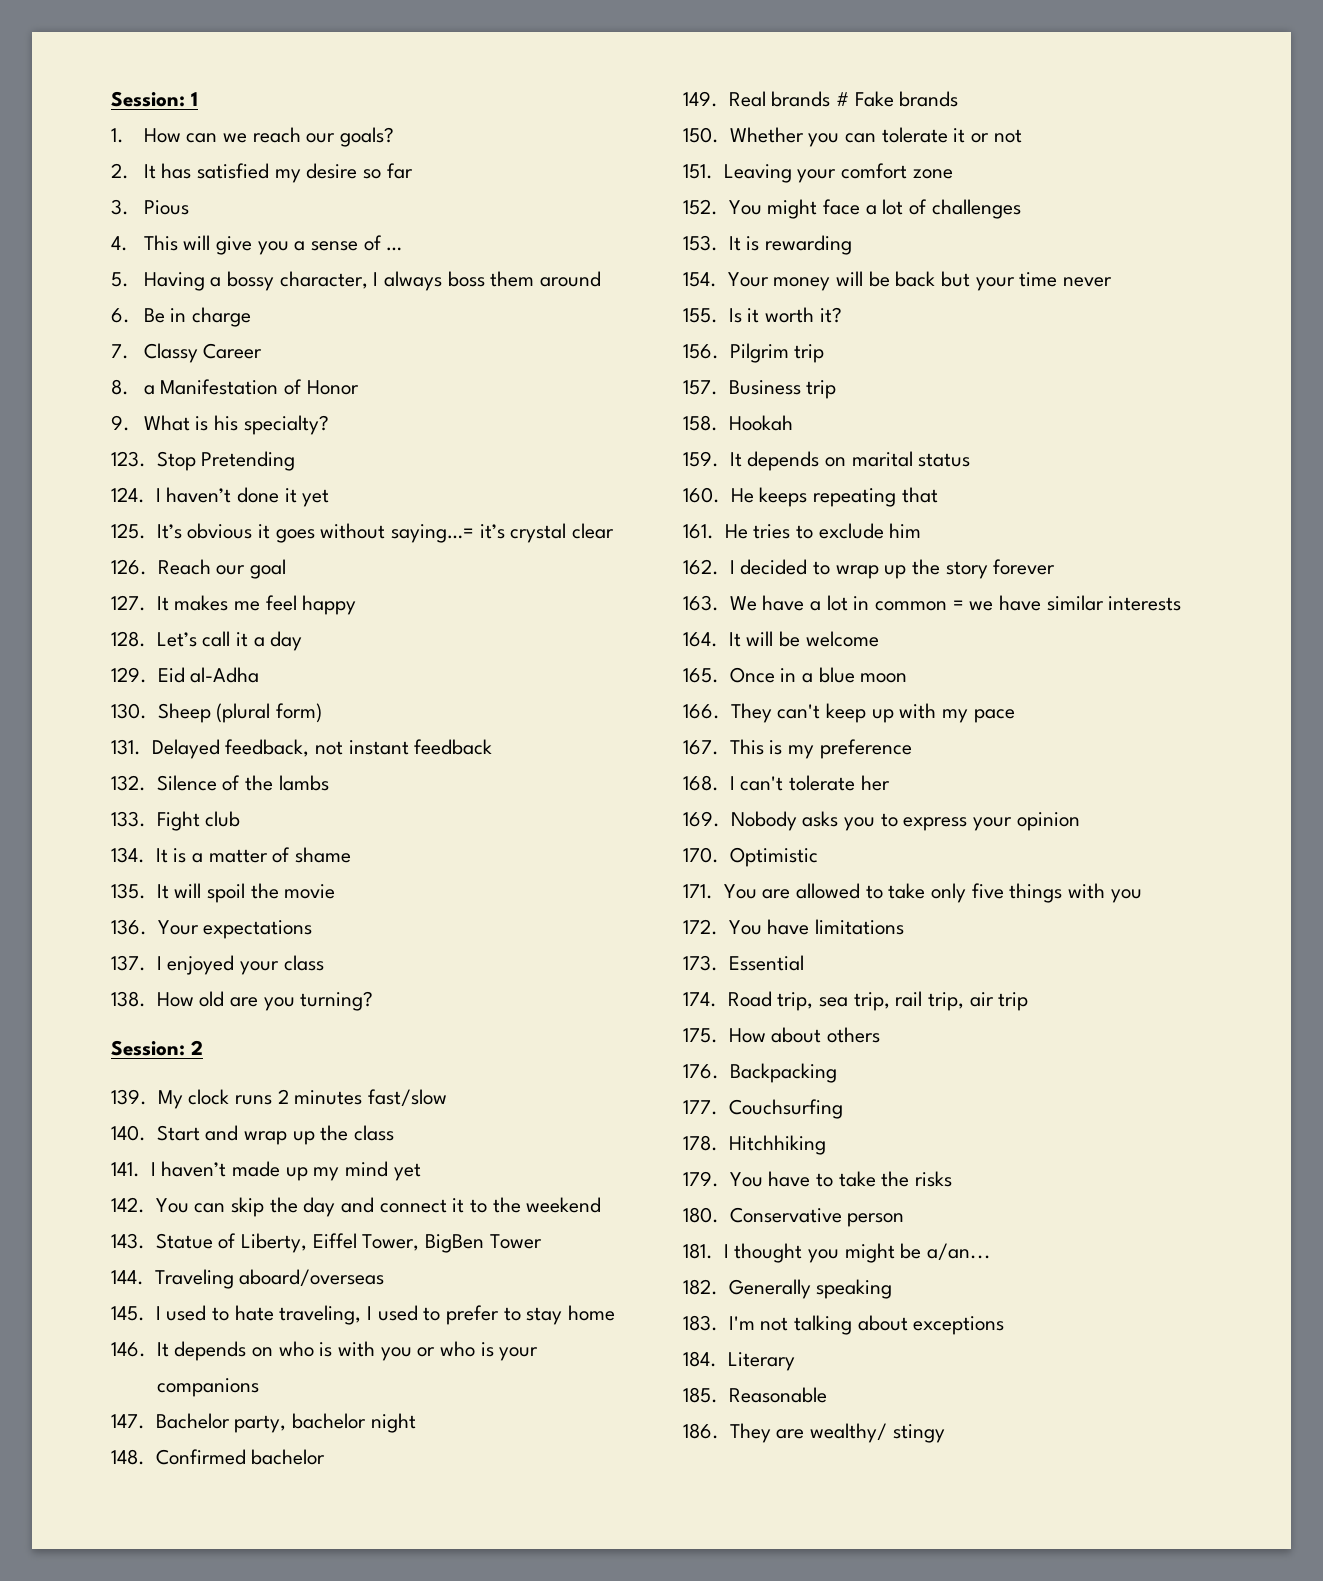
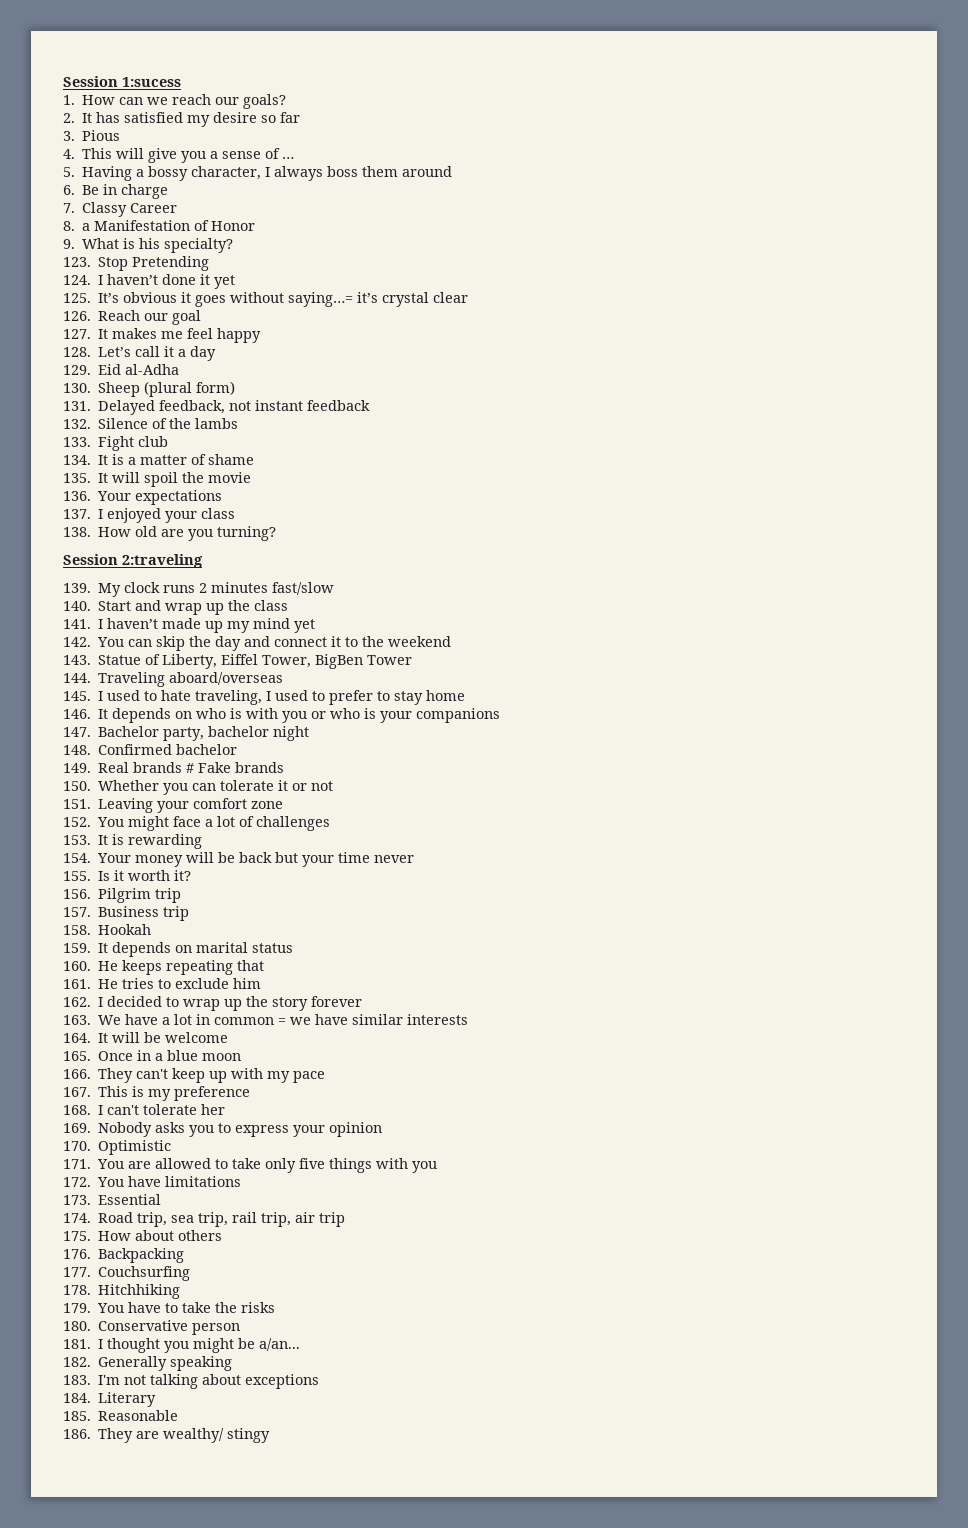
- Session: 1
+ Session 1:sucess
- Session: 2
+ Session 2:traveling

